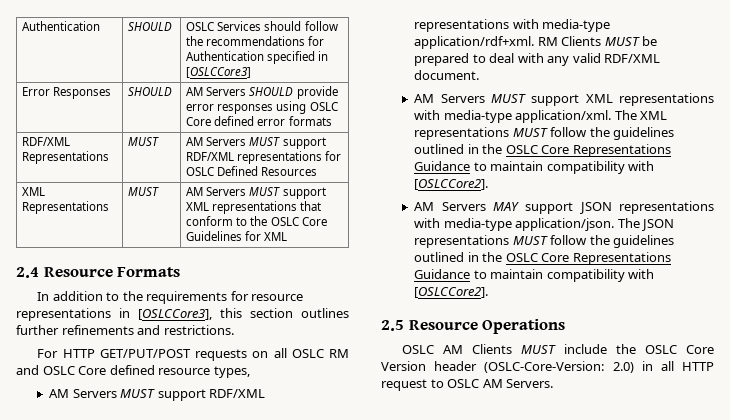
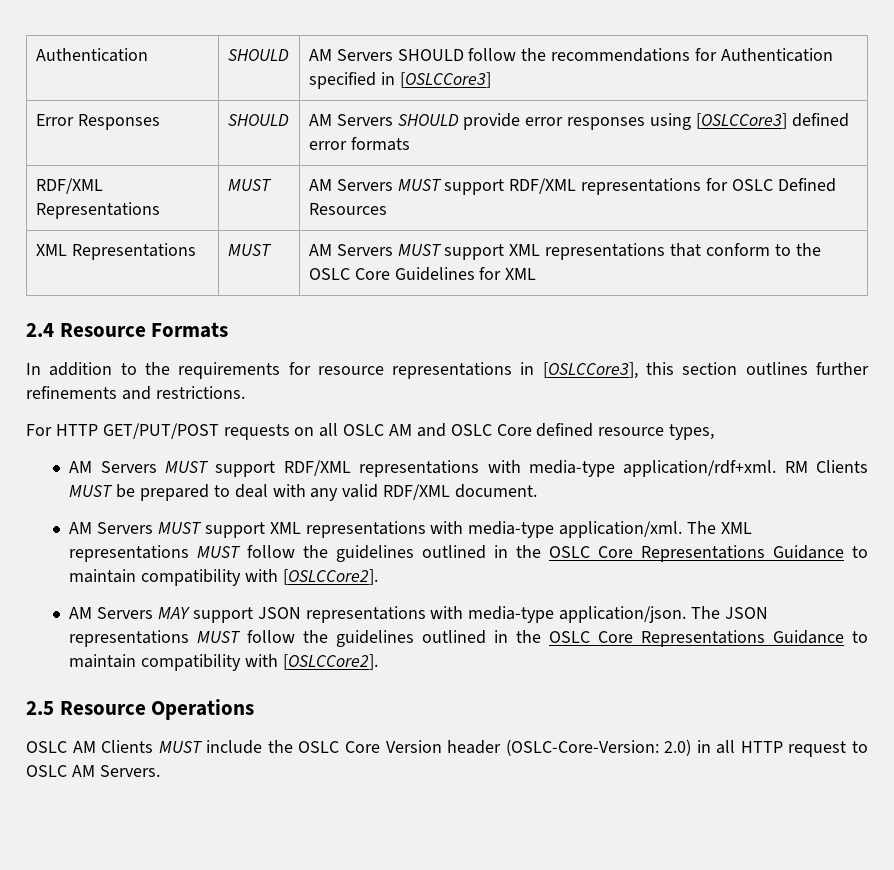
- Authentication | SHOULD | OSLC Services should follow the recommendations for Authentication specified in [OSLCCore3]
+ Authentication | SHOULD | AM Servers SHOULD follow the recommendations for Authentication specified in [OSLCCore3]
- Error Responses | SHOULD | AM Servers SHOULD provide error responses using OSLC Core defined error formats
+ Error Responses | SHOULD | AM Servers SHOULD provide error responses using [OSLCCore3] defined error formats
- For HTTP GET/PUT/POST requests on all OSLC RM and OSLC Core defined resource types,
+ For HTTP GET/PUT/POST requests on all OSLC AM and OSLC Core defined resource types,

